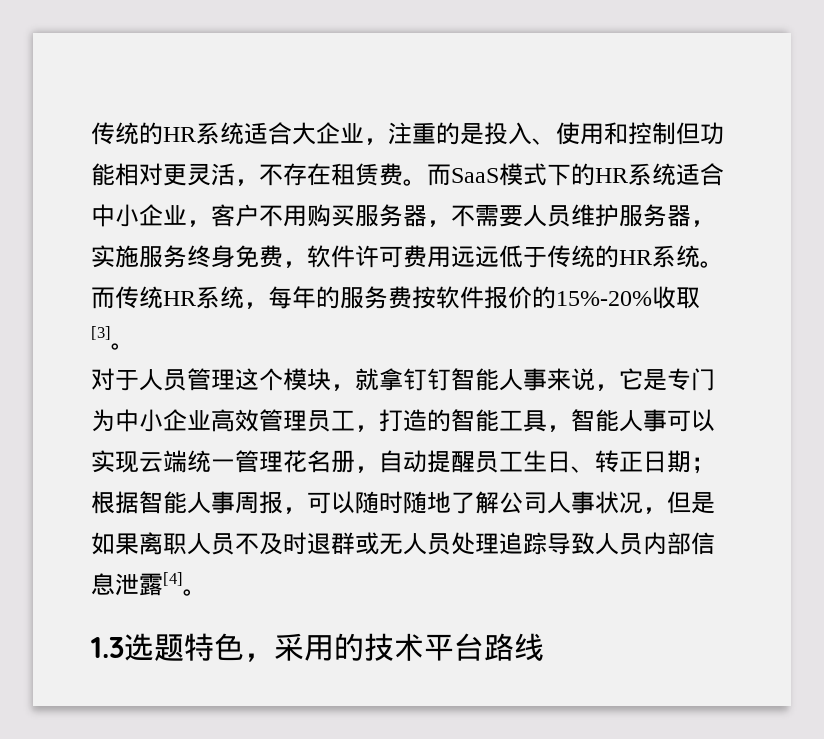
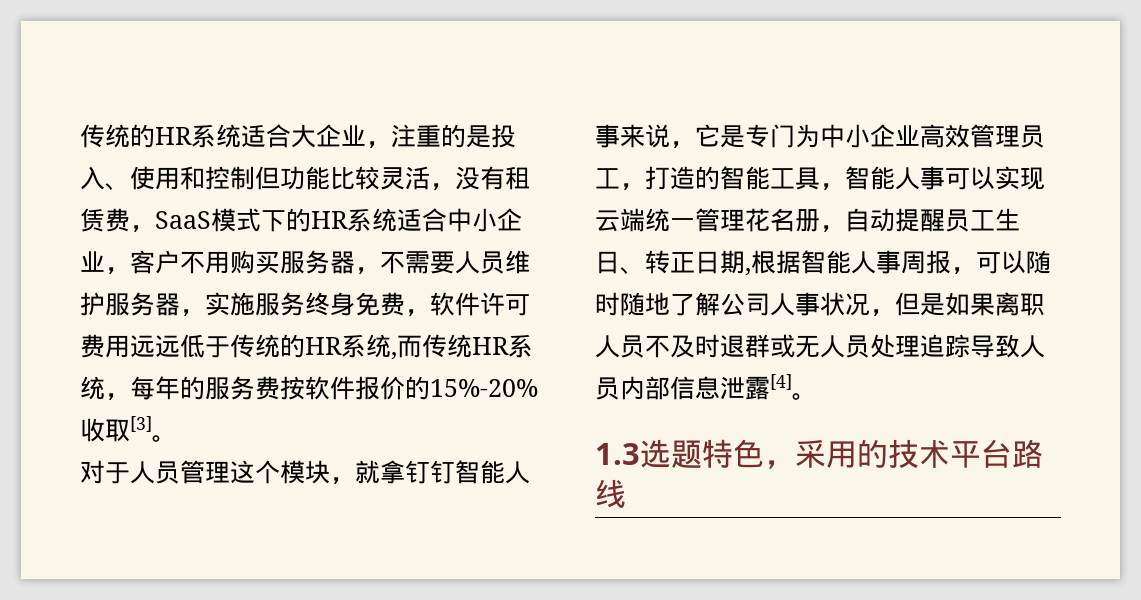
- 传统的HR系统适合大企业，注重的是投入、使用和控制但功能相对更灵活，不存在租赁费。而SaaS模式下的HR系统适合中小企业，客户不用购买服务器，不需要人员维护服务器，实施服务终身免费，软件许可费用远远低于传统的HR系统。而传统HR系统，每年的服务费按软件报价的15%-20%收取[3]。
+ 传统的HR系统适合大企业，注重的是投入、使用和控制但功能比较灵活，没有租赁费，SaaS模式下的HR系统适合中小企业，客户不用购买服务器，不需要人员维护服务器，实施服务终身免费，软件许可费用远远低于传统的HR系统,而传统HR系统，每年的服务费按软件报价的15%-20%收取[3]。
- 对于人员管理这个模块，就拿钉钉智能人事来说，它是专门为中小企业高效管理员工，打造的智能工具，智能人事可以实现云端统一管理花名册，自动提醒员工生日、转正日期；根据智能人事周报，可以随时随地了解公司人事状况，但是如果离职人员不及时退群或无人员处理追踪导致人员内部信息泄露[4]。
+ 对于人员管理这个模块，就拿钉钉智能人事来说，它是专门为中小企业高效管理员工，打造的智能工具，智能人事可以实现云端统一管理花名册，自动提醒员工生日、转正日期,根据智能人事周报，可以随时随地了解公司人事状况，但是如果离职人员不及时退群或无人员处理追踪导致人员内部信息泄露[4]。

